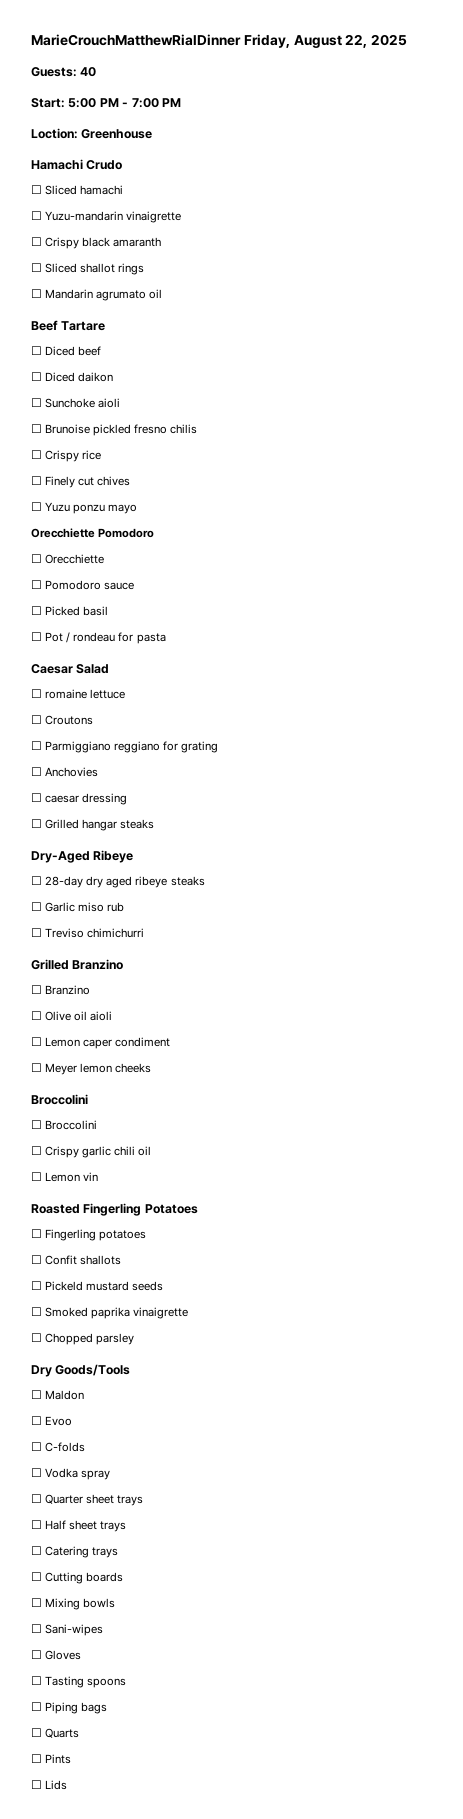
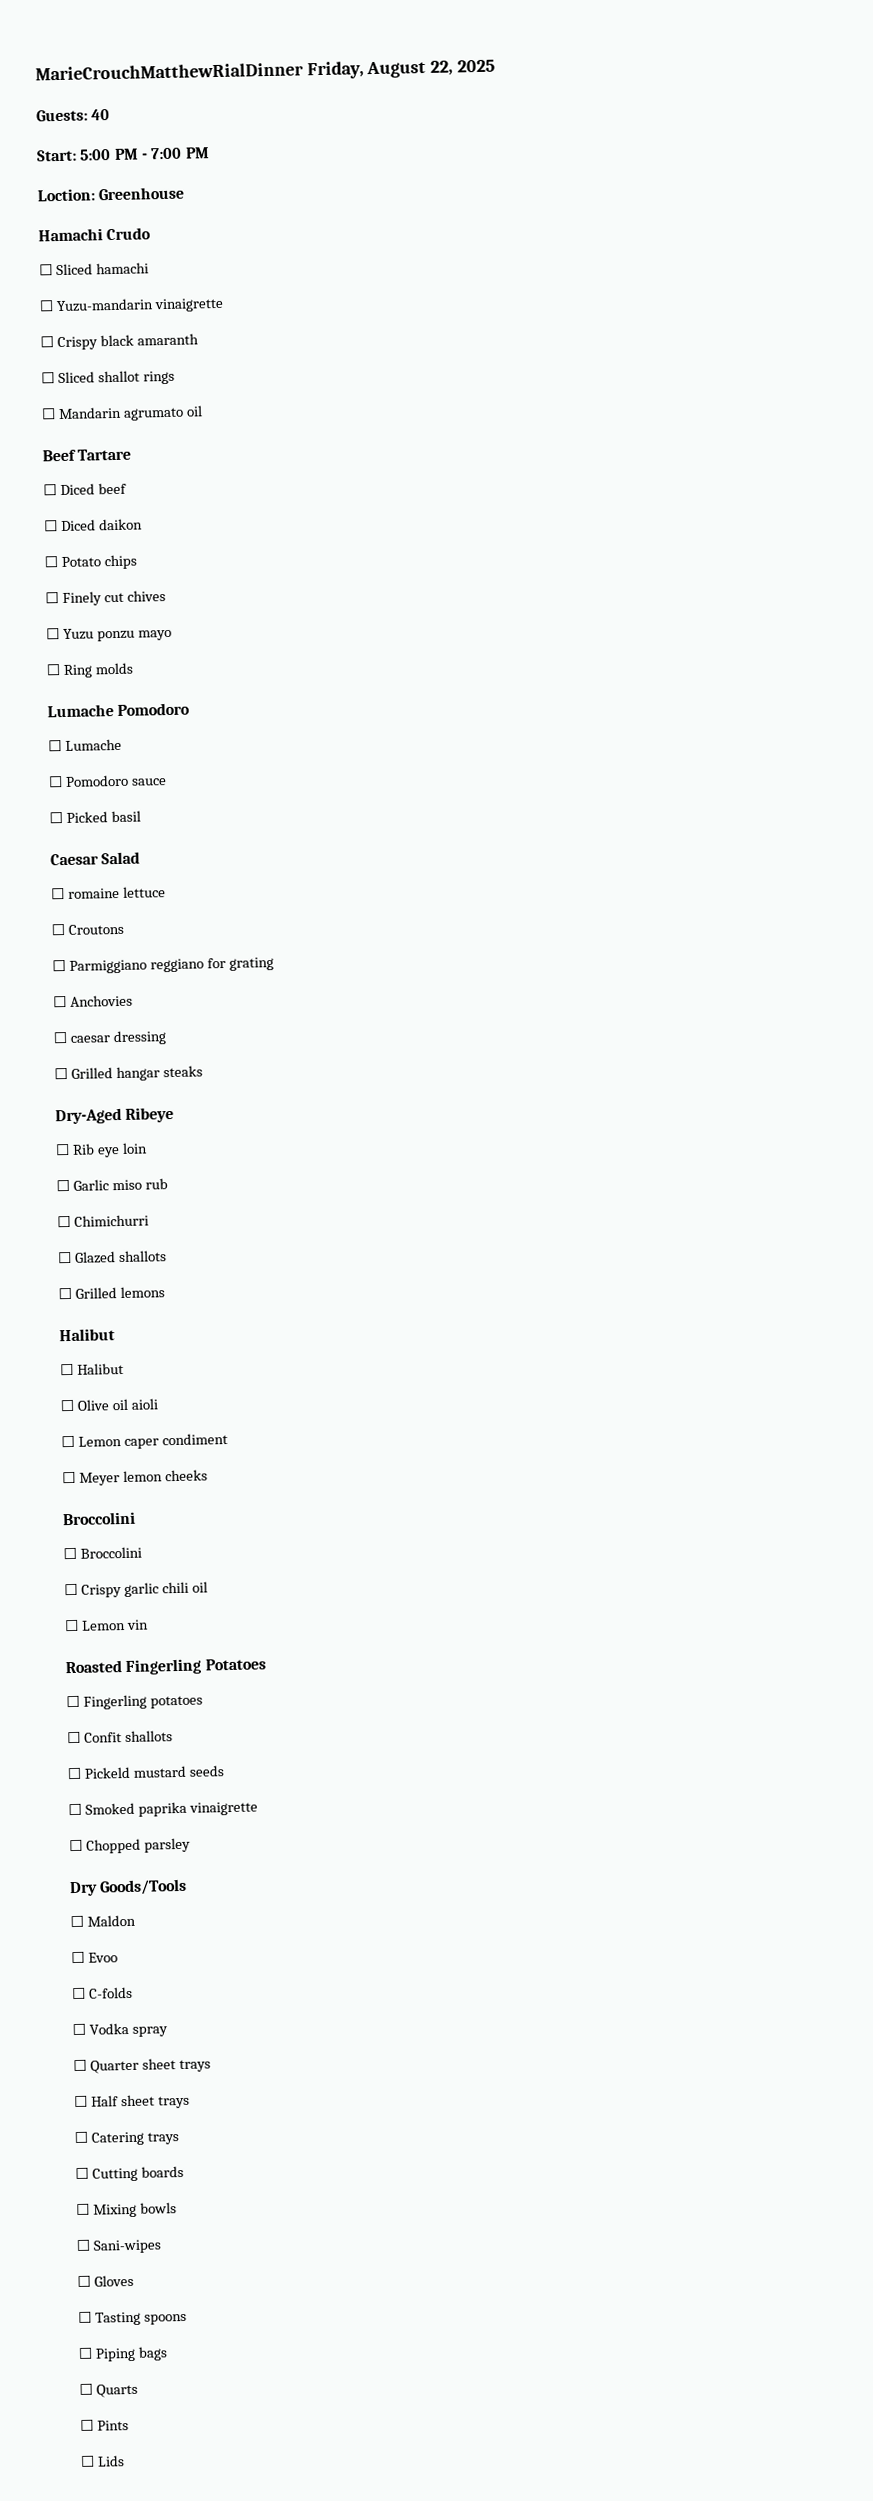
- ☐ Sunchoke aioli
- ☐ Brunoise pickled fresno chilis
- ☐ Crispy rice
+ ☐ Potato chips
- Orecchiette Pomodoro
+ ☐ Ring molds
+ Lumache Pomodoro
- ☐ Orecchiette
+ ☐ Lumache
- ☐ Pot / rondeau for pasta
- ☐ 28-day dry aged ribeye steaks
+ ☐ Rib eye loin
- ☐ Treviso chimichurri
- Grilled Branzino
- ☐ Branzino
+ ☐ Chimichurri
+ ☐ Glazed shallots
+ ☐ Grilled lemons
+ Halibut
+ ☐ Halibut

